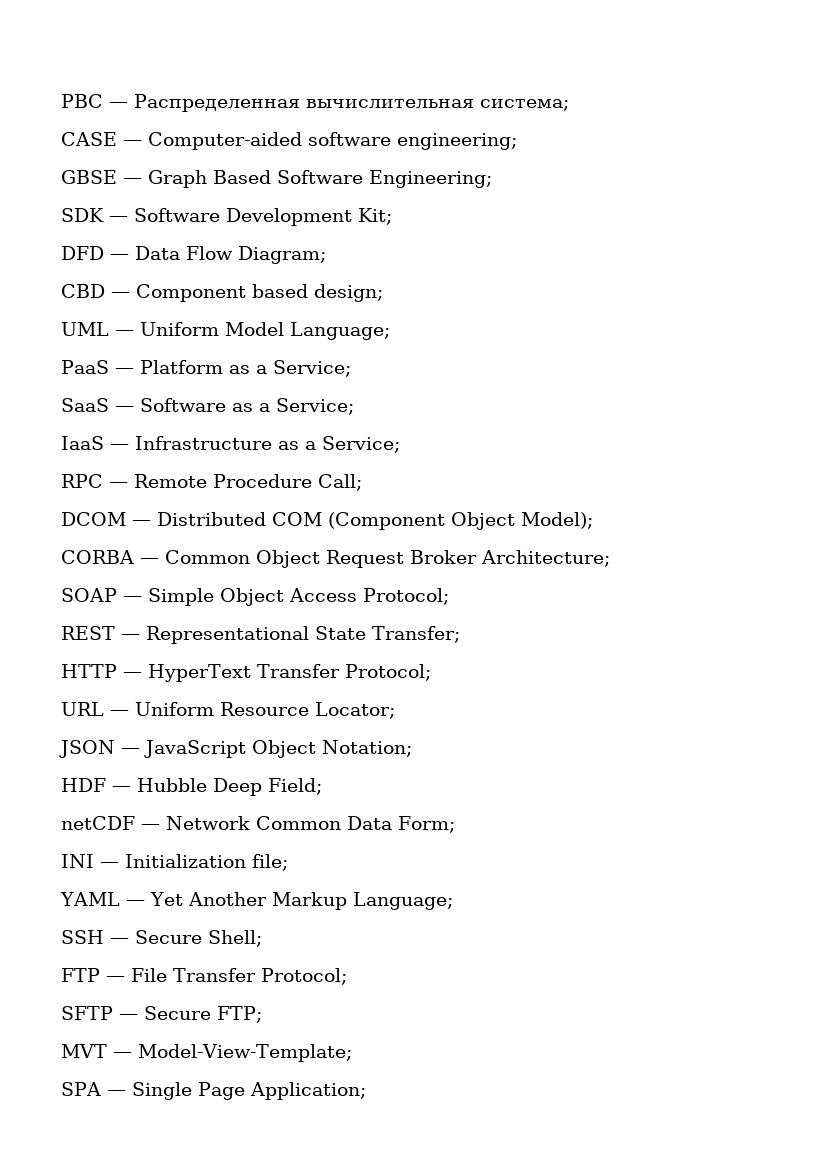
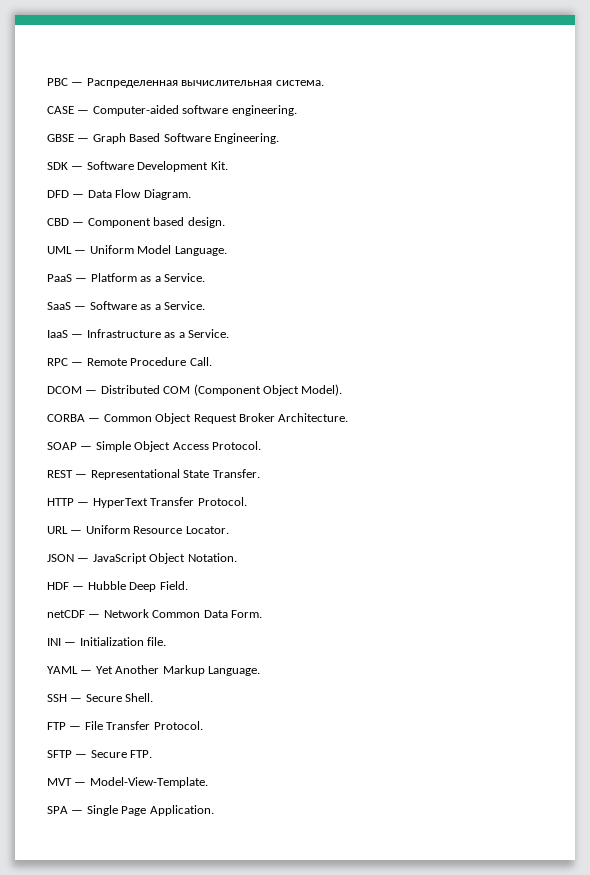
- РВС — Распределенная вычислительная система;
+ РВС — Распределенная вычислительная система.
- CASE — Computer-aided software engineering;
+ CASE — Computer-aided software engineering.
- GBSE — Graph Based Software Engineering;
+ GBSE — Graph Based Software Engineering.
- SDK — Software Development Kit;
+ SDK — Software Development Kit.
- DFD — Data Flow Diagram;
+ DFD — Data Flow Diagram.
- CBD — Component based design;
+ CBD — Component based design.
- UML — Uniform Model Language;
+ UML — Uniform Model Language.
- PaaS — Platform as a Service;
+ PaaS — Platform as a Service.
- SaaS — Software as a Service;
+ SaaS — Software as a Service.
- IaaS — Infrastructure as a Service;
+ IaaS — Infrastructure as a Service.
- RPC — Remote Procedure Call;
+ RPC — Remote Procedure Call.
- DCOM — Distributed COM (Component Object Model);
+ DCOM — Distributed COM (Component Object Model).
- CORBA — Common Object Request Broker Architecture;
+ CORBA — Common Object Request Broker Architecture.
- SOAP — Simple Object Access Protocol;
+ SOAP — Simple Object Access Protocol.
- REST — Representational State Transfer;
+ REST — Representational State Transfer.
- HTTP — HyperText Transfer Protocol;
+ HTTP — HyperText Transfer Protocol.
- URL — Uniform Resource Locator;
+ URL — Uniform Resource Locator.
- JSON — JavaScript Object Notation;
+ JSON — JavaScript Object Notation.
- HDF — Hubble Deep Field;
+ HDF — Hubble Deep Field.
- netCDF — Network Common Data Form;
+ netCDF — Network Common Data Form.
- INI — Initialization file;
+ INI — Initialization file.
- YAML — Yet Another Markup Language;
+ YAML — Yet Another Markup Language.
- SSH — Secure Shell;
+ SSH — Secure Shell.
- FTP — File Transfer Protocol;
+ FTP — File Transfer Protocol.
- SFTP — Secure FTP;
+ SFTP — Secure FTP.
- MVT — Model-View-Template;
+ MVT — Model-View-Template.
- SPA — Single Page Application;
+ SPA — Single Page Application.

